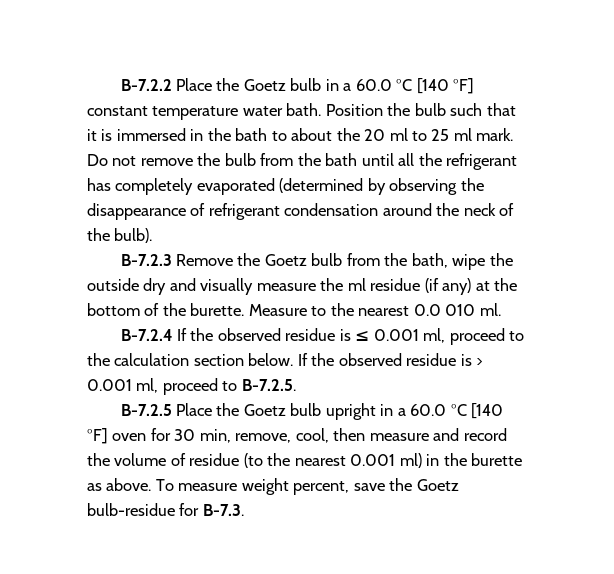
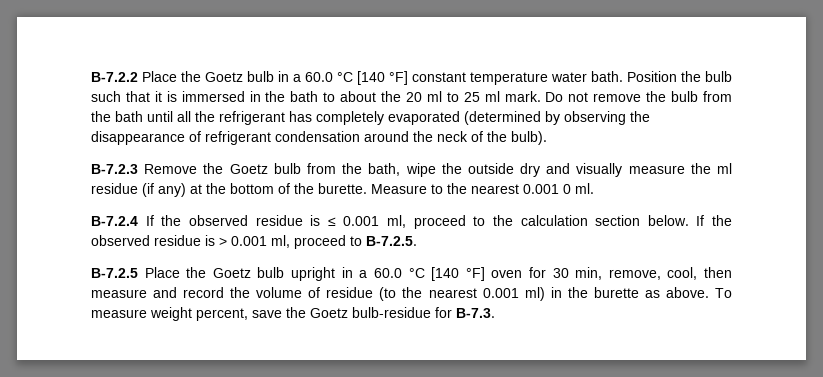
- Measure to the nearest 0.0 010 ml.
+ Measure to the nearest 0.001 0 ml.

